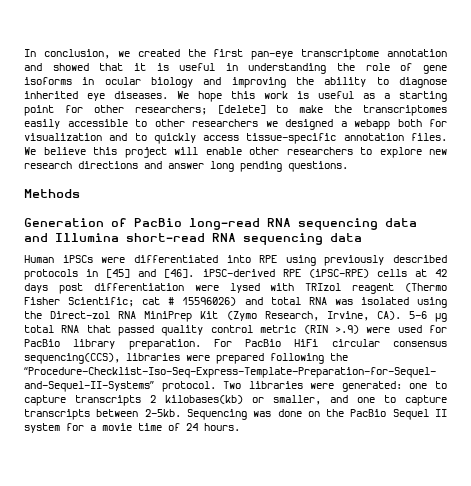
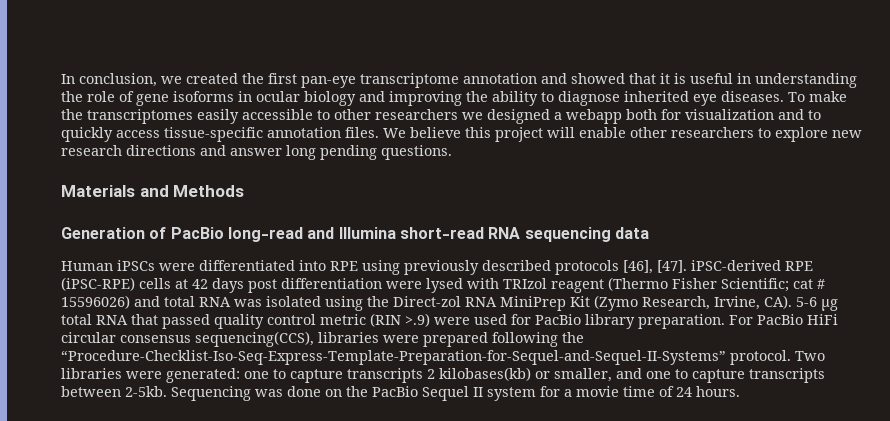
- We hope this work is useful as a starting point for other researchers; [delete] to make the transcriptomes easily accessible to other researchers we designed a webapp both for visualization and to quickly access tissue-specific annotation files.
+ To make the transcriptomes easily accessible to other researchers we designed a webapp both for visualization and to quickly access tissue-specific annotation files.
- Methods
+ Materials and Methods
- Generation of PacBio long-read RNA sequencing data and Illumina short-read RNA sequencing data
+ Generation of PacBio long-read and Illumina short-read RNA sequencing data
- Human iPSCs were differentiated into RPE using previously described protocols in [45] and [46]. iPSC-derived RPE (iPSC-RPE) cells at 42 days post differentiation were lysed with TRIzol reagent (Thermo Fisher Scientific;
+ Human iPSCs were differentiated into RPE using previously described protocols [46], [47]. iPSC-derived RPE (iPSC-RPE) cells at 42 days post differentiation were lysed with TRIzol reagent (Thermo Fisher Scientific;

